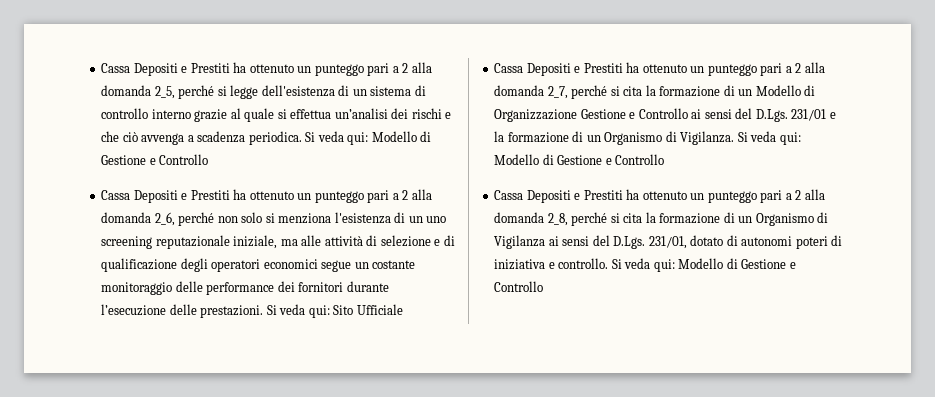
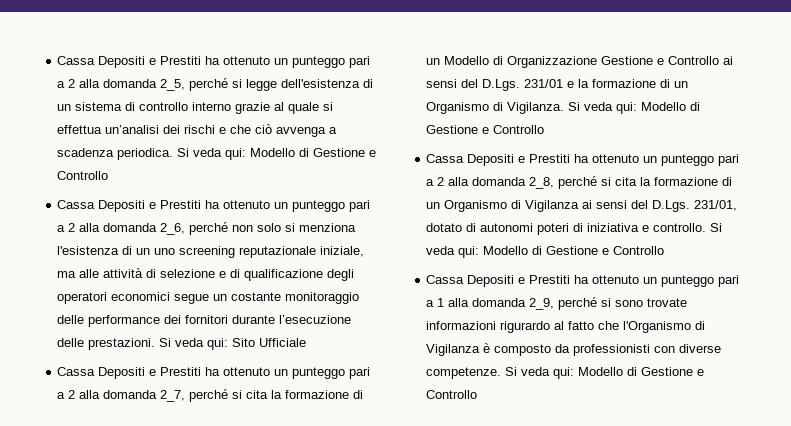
+ Cassa Depositi e Prestiti ha ottenuto un punteggo pari a 1 alla domanda 2_9, perché si sono trovate informazioni rigurardo al fatto che l'Organismo di Vigilanza è composto da professionisti con diverse competenze. Si veda qui: Modello di Gestione e Controllo

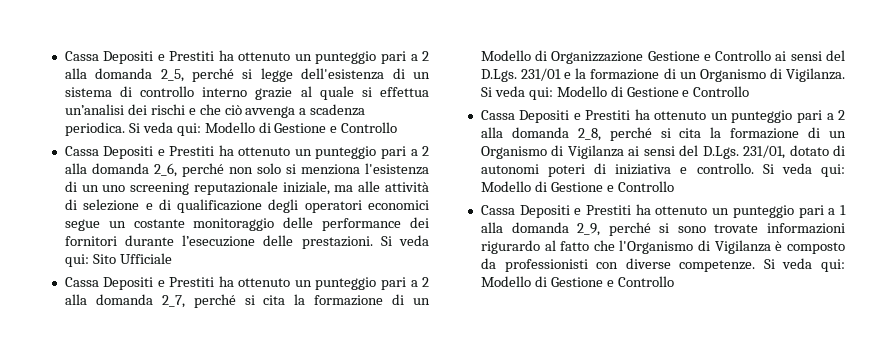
- Cassa Depositi e Prestiti ha ottenuto un punteggo pari a 2 alla domanda 2_5, perché si legge dell'esistenza di un sistema di controllo interno grazie al quale si effettua un’analisi dei rischi e che ciò avvenga a scadenza periodica.
+ Cassa Depositi e Prestiti ha ottenuto un punteggio pari a 2 alla domanda 2_5, perché si legge dell'esistenza di un sistema di controllo interno grazie al quale si effettua un’analisi dei rischi e che ciò avvenga a scadenza periodica.
- Cassa Depositi e Prestiti ha ottenuto un punteggo pari a 2 alla domanda 2_6, perché non solo si menziona l'esistenza di un uno screening reputazionale iniziale, ma alle attività di selezione e di qualificazione degli operatori economici segue un costante monitoraggio delle performance dei fornitori durante l’esecuzione delle prestazioni.
+ Cassa Depositi e Prestiti ha ottenuto un punteggio pari a 2 alla domanda 2_6, perché non solo si menziona l'esistenza di un uno screening reputazionale iniziale, ma alle attività di selezione e di qualificazione degli operatori economici segue un costante monitoraggio delle performance dei fornitori durante l’esecuzione delle prestazioni.
- Cassa Depositi e Prestiti ha ottenuto un punteggo pari a 2 alla domanda 2_7, perché si cita la formazione di un Modello di Organizzazione Gestione e Controllo ai sensi del D.Lgs. 231/01 e la formazione di un Organismo di Vigilanza.
+ Cassa Depositi e Prestiti ha ottenuto un punteggio pari a 2 alla domanda 2_7, perché si cita la formazione di un Modello di Organizzazione Gestione e Controllo ai sensi del D.Lgs. 231/01 e la formazione di un Organismo di Vigilanza.
- Cassa Depositi e Prestiti ha ottenuto un punteggo pari a 2 alla domanda 2_8, perché si cita la formazione di un Organismo di Vigilanza ai sensi del D.Lgs. 231/01, dotato di autonomi poteri di iniziativa e controllo.
+ Cassa Depositi e Prestiti ha ottenuto un punteggio pari a 2 alla domanda 2_8, perché si cita la formazione di un Organismo di Vigilanza ai sensi del D.Lgs. 231/01, dotato di autonomi poteri di iniziativa e controllo.
- Cassa Depositi e Prestiti ha ottenuto un punteggo pari a 1 alla domanda 2_9, perché si sono trovate informazioni rigurardo al fatto che l'Organismo di Vigilanza è composto da professionisti con diverse competenze.
+ Cassa Depositi e Prestiti ha ottenuto un punteggio pari a 1 alla domanda 2_9, perché si sono trovate informazioni rigurardo al fatto che l'Organismo di Vigilanza è composto da professionisti con diverse competenze.

